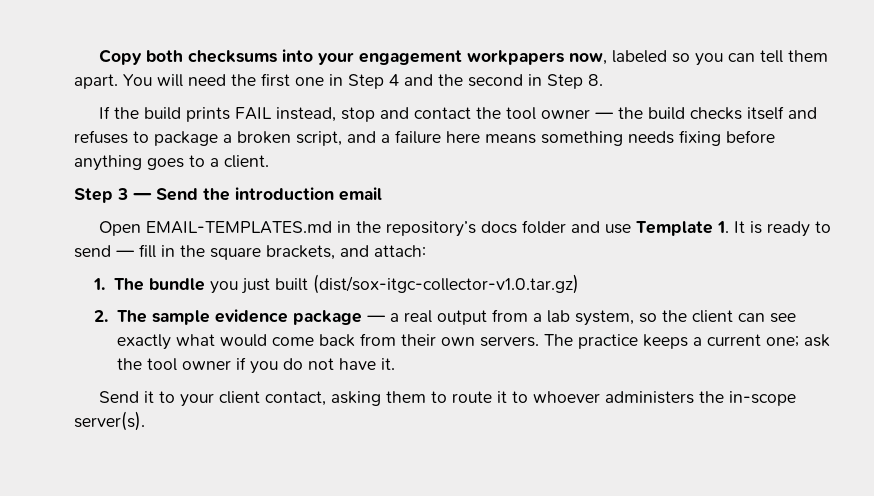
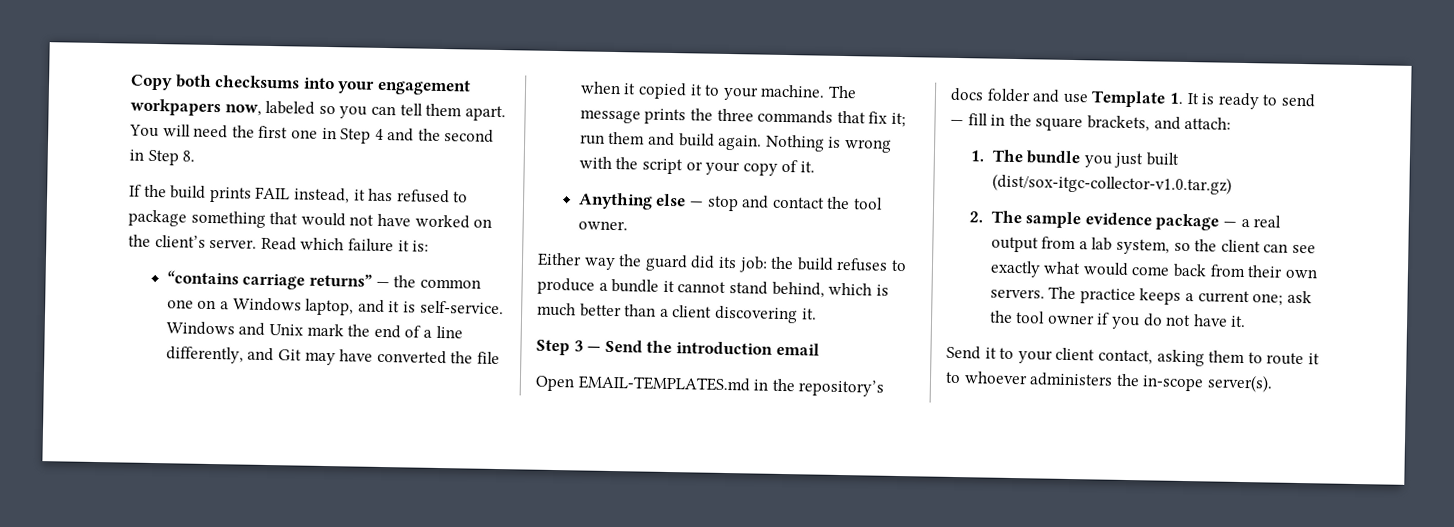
- If the build prints FAIL instead, stop and contact the tool owner — the build checks itself and refuses to package a broken script, and a failure here means something needs fixing before anything goes to a client.
+ If the build prints FAIL instead, it has refused to package something that would not have worked on the client’s server. Read which failure it is:
+ “contains carriage returns” — the common one on a Windows laptop, and it is self-service. Windows and Unix mark the end of a line differently, and Git may have converted the file when it copied it to your machine. The message prints the three commands that fix it; run them and build again. Nothing is wrong with the script or your copy of it.
+ Anything else — stop and contact the tool owner.
+ Either way the guard did its job: the build refuses to produce a bundle it cannot stand behind, which is much better than a client discovering it.

